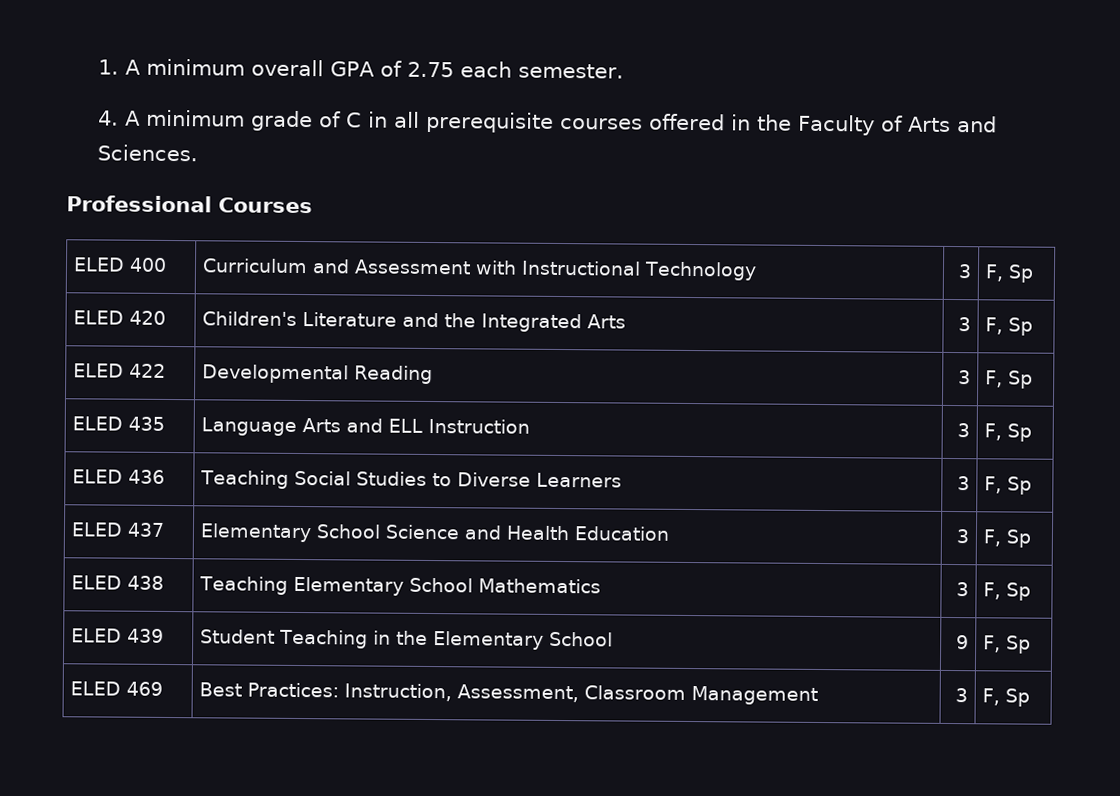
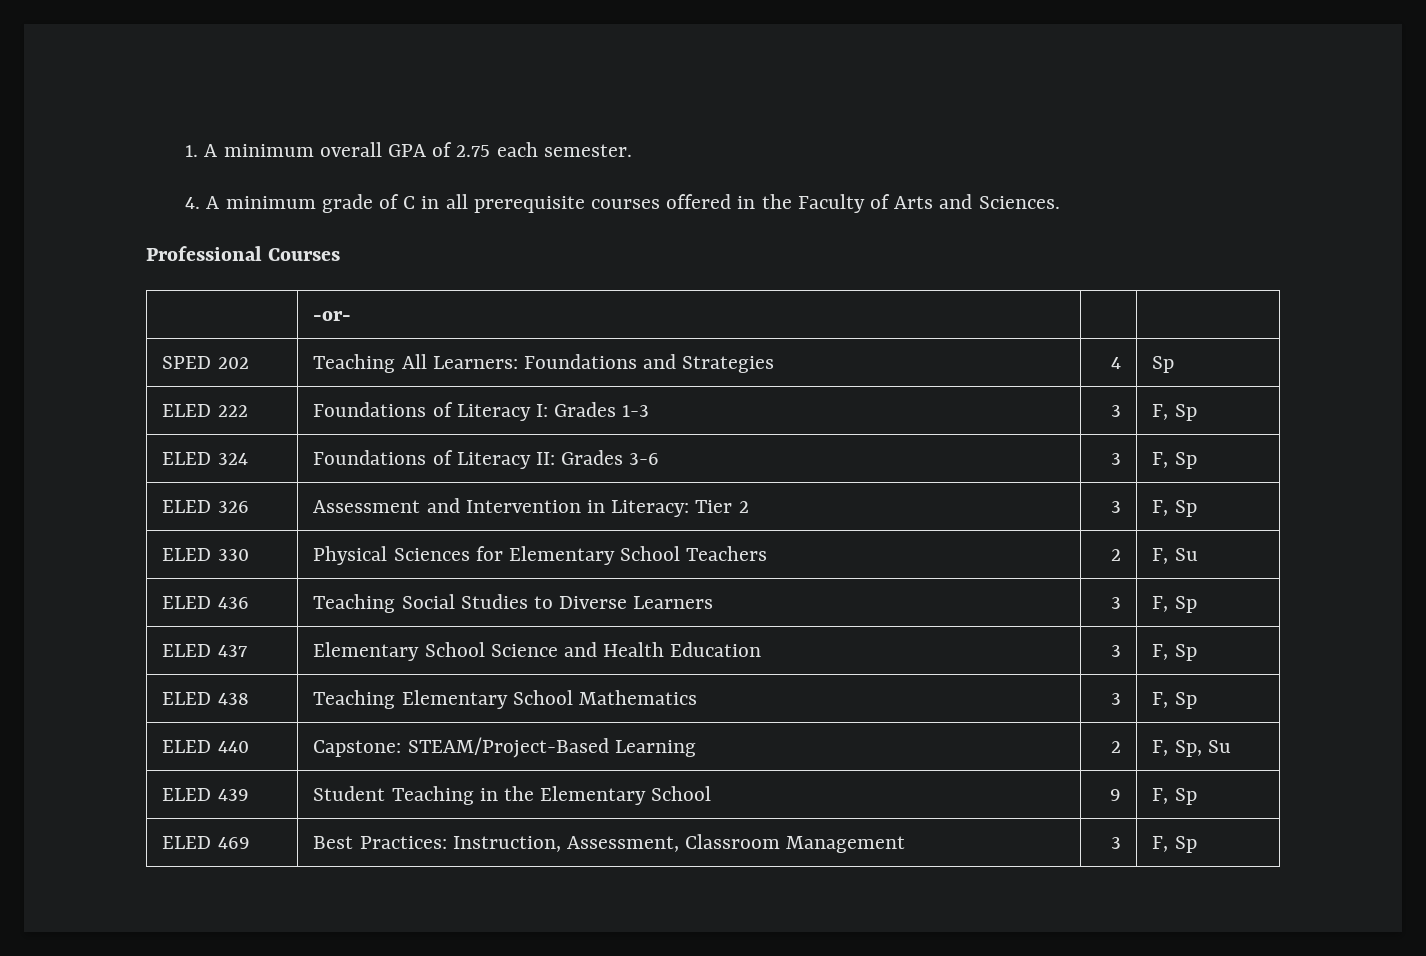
- ELED 400 | Curriculum and Assessment with Instructional Technology | 3 | F, Sp
- ELED 420 | Children's Literature and the Integrated Arts | 3 | F, Sp
- ELED 422 | Developmental Reading | 3 | F, Sp
- ELED 435 | Language Arts and ELL Instruction | 3 | F, Sp
+ | -or- | |
+ SPED 202 | Teaching All Learners: Foundations and Strategies | 4 | Sp
+ ELED 222 | Foundations of Literacy I: Grades 1-3 | 3 | F, Sp
+ ELED 324 | Foundations of Literacy II: Grades 3-6 | 3 | F, Sp
+ ELED 326 | Assessment and Intervention in Literacy: Tier 2 | 3 | F, Sp
+ ELED 330 | Physical Sciences for Elementary School Teachers | 2 | F, Su
+ ELED 440 | Capstone: STEAM/Project-Based Learning | 2 | F, Sp, Su

